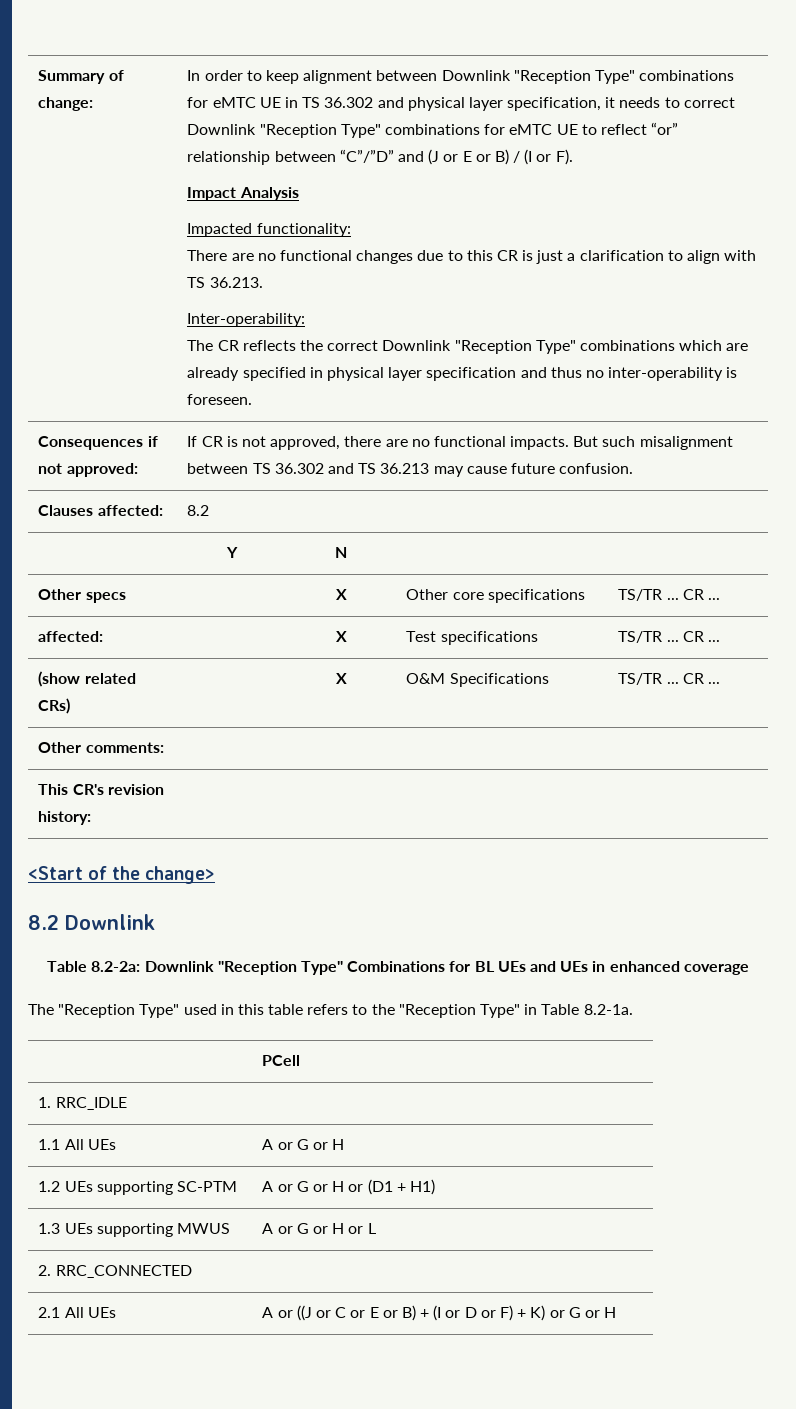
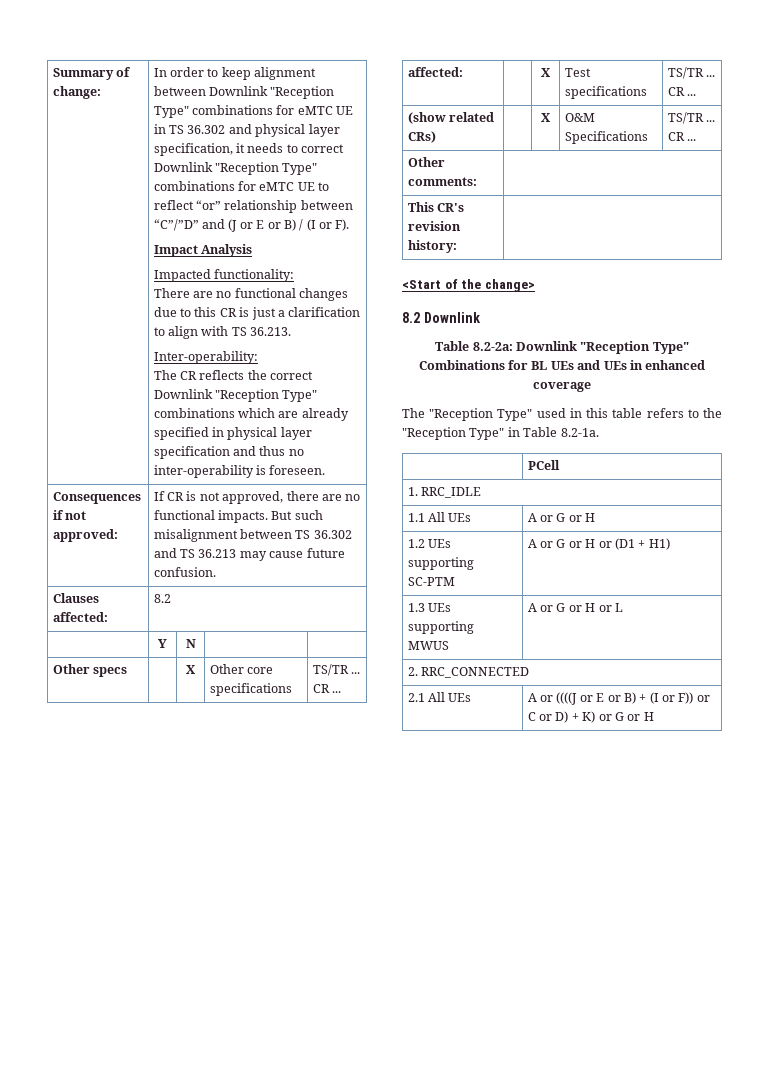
- 2.1 All UEs | A or ((J or C or E or B) + (I or D or F) + K) or G or H
+ 2.1 All UEs | A or ((((J or E or B) + (I or F)) or C or D) + K) or G or H

